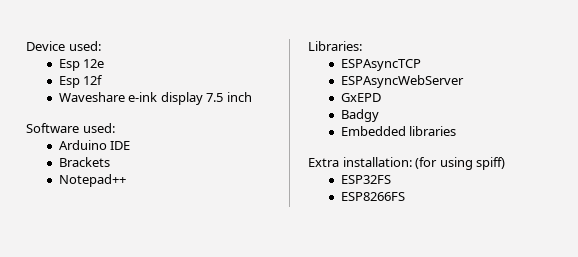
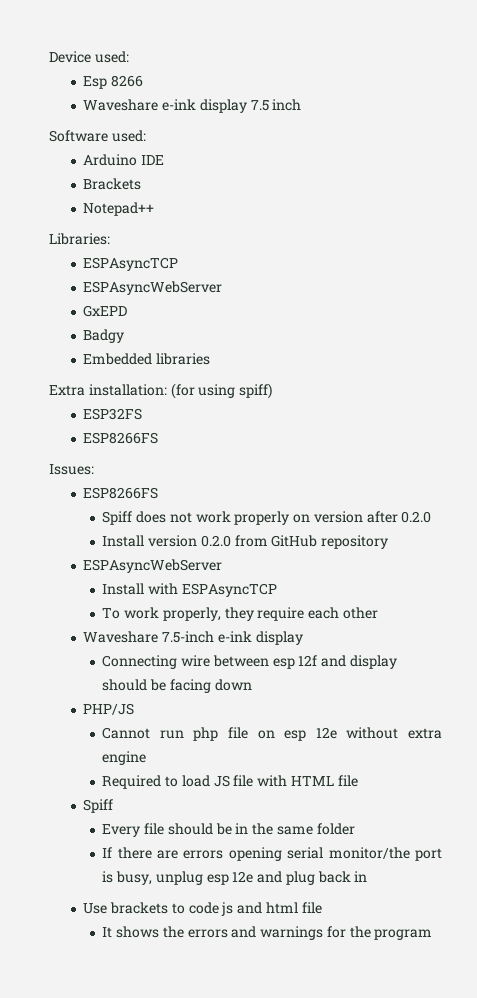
- Esp 12e
- Esp 12f
+ Esp 8266
+ Issues:
+ ESP8266FS
+ Spiff does not work properly on version after 0.2.0
+ Install version 0.2.0 from GitHub repository
+ ESPAsyncWebServer
+ Install with ESPAsyncTCP
+ To work properly, they require each other
+ Waveshare 7.5-inch e-ink display
+ Connecting wire between esp 12f and display should be facing down
+ PHP/JS
+ Cannot run php file on esp 12e without extra engine
+ Required to load JS file with HTML file
+ Spiff
+ Every file should be in the same folder
+ If there are errors opening serial monitor/the port is busy, unplug esp 12e and plug back in
+ Use brackets to code js and html file
+ It shows the errors and warnings for the program

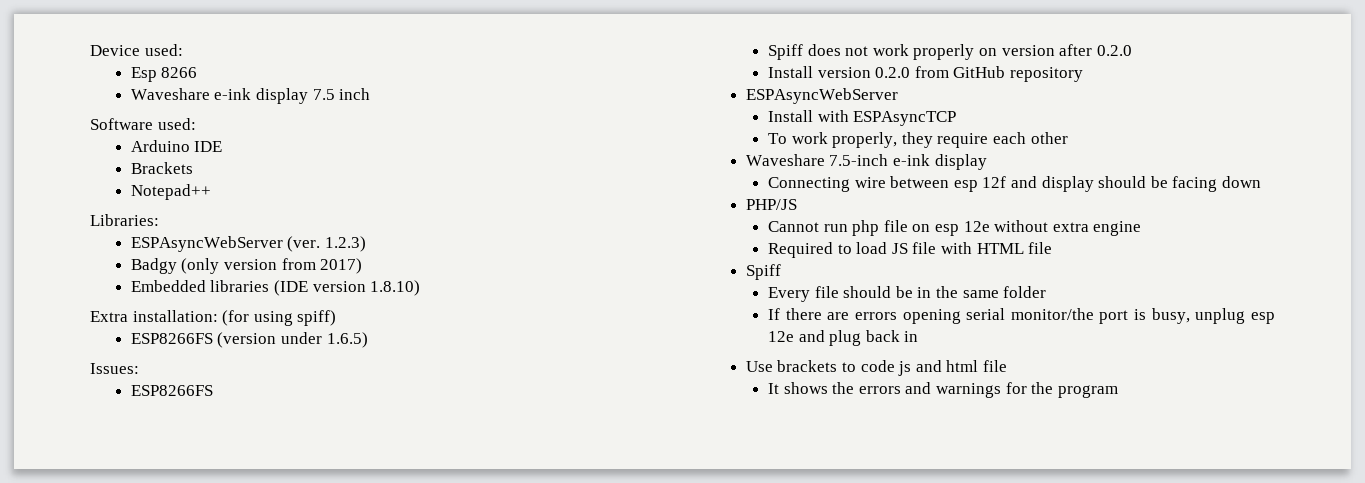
  Libraries:
- ESPAsyncTCP
- ESPAsyncWebServer
- GxEPD
+ ESPAsyncWebServer (ver. 1.2.3)
- Badgy
+ Badgy (only version from 2017)
- Embedded libraries
+ Embedded libraries (IDE version 1.8.10)
- ESP32FS
- ESP8266FS
+ ESP8266FS (version under 1.6.5)

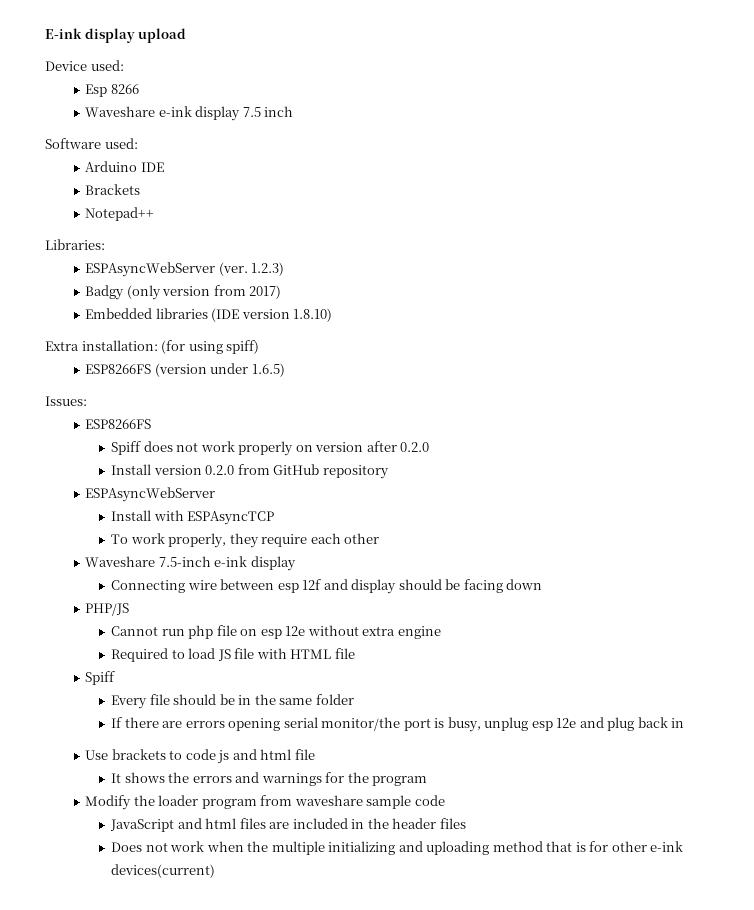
+ E-ink display upload
+ Modify the loader program from waveshare sample code
+ JavaScript and html files are included in the header files
+ Does not work when the multiple initializing and uploading method that is for other e-ink devices(current)

